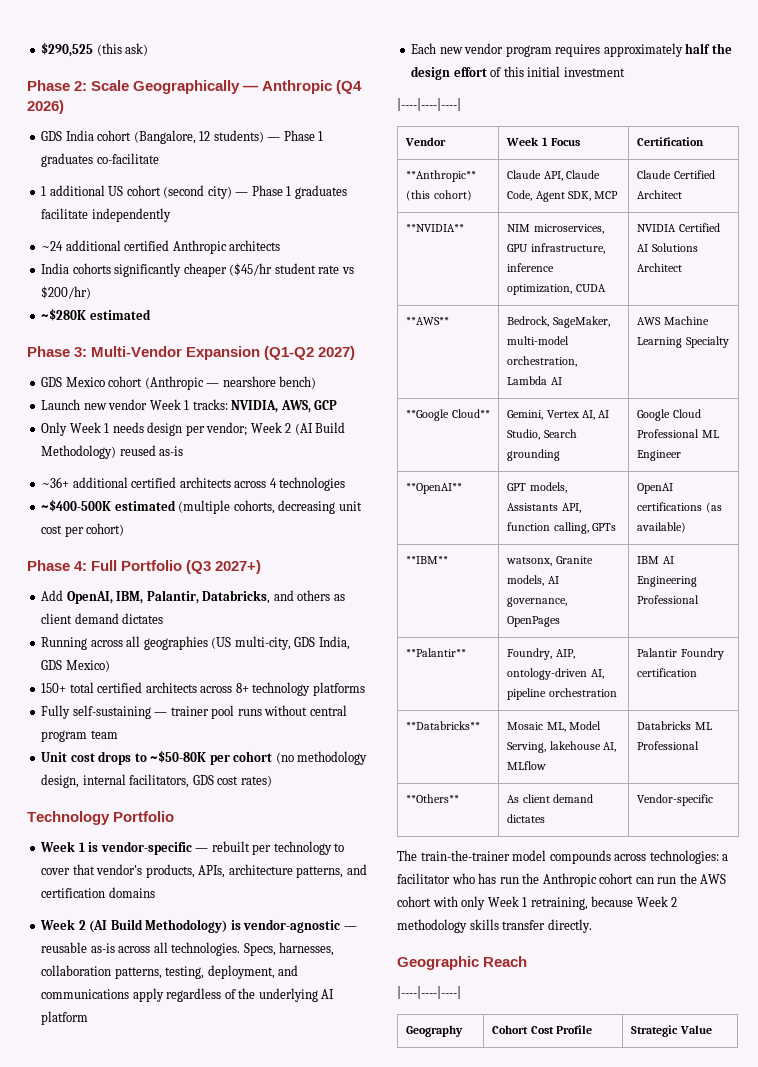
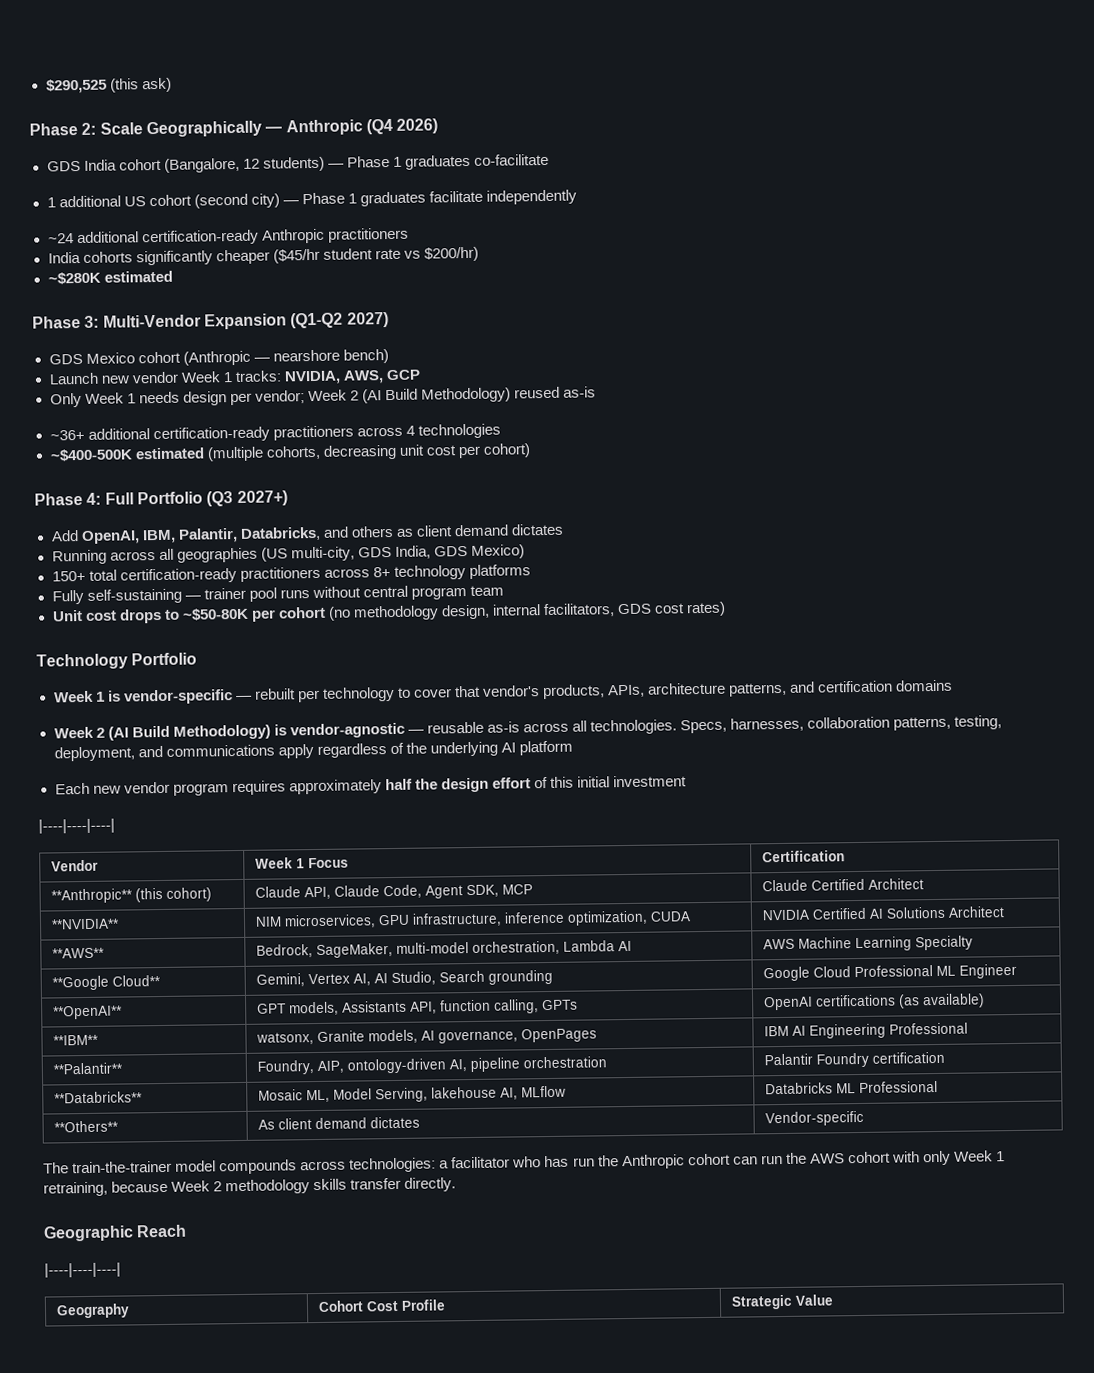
- ~24 additional certified Anthropic architects
+ ~24 additional certification-ready Anthropic practitioners
- ~36+ additional certified architects across 4 technologies
+ ~36+ additional certification-ready practitioners across 4 technologies
- 150+ total certified architects across 8+ technology platforms
+ 150+ total certification-ready practitioners across 8+ technology platforms

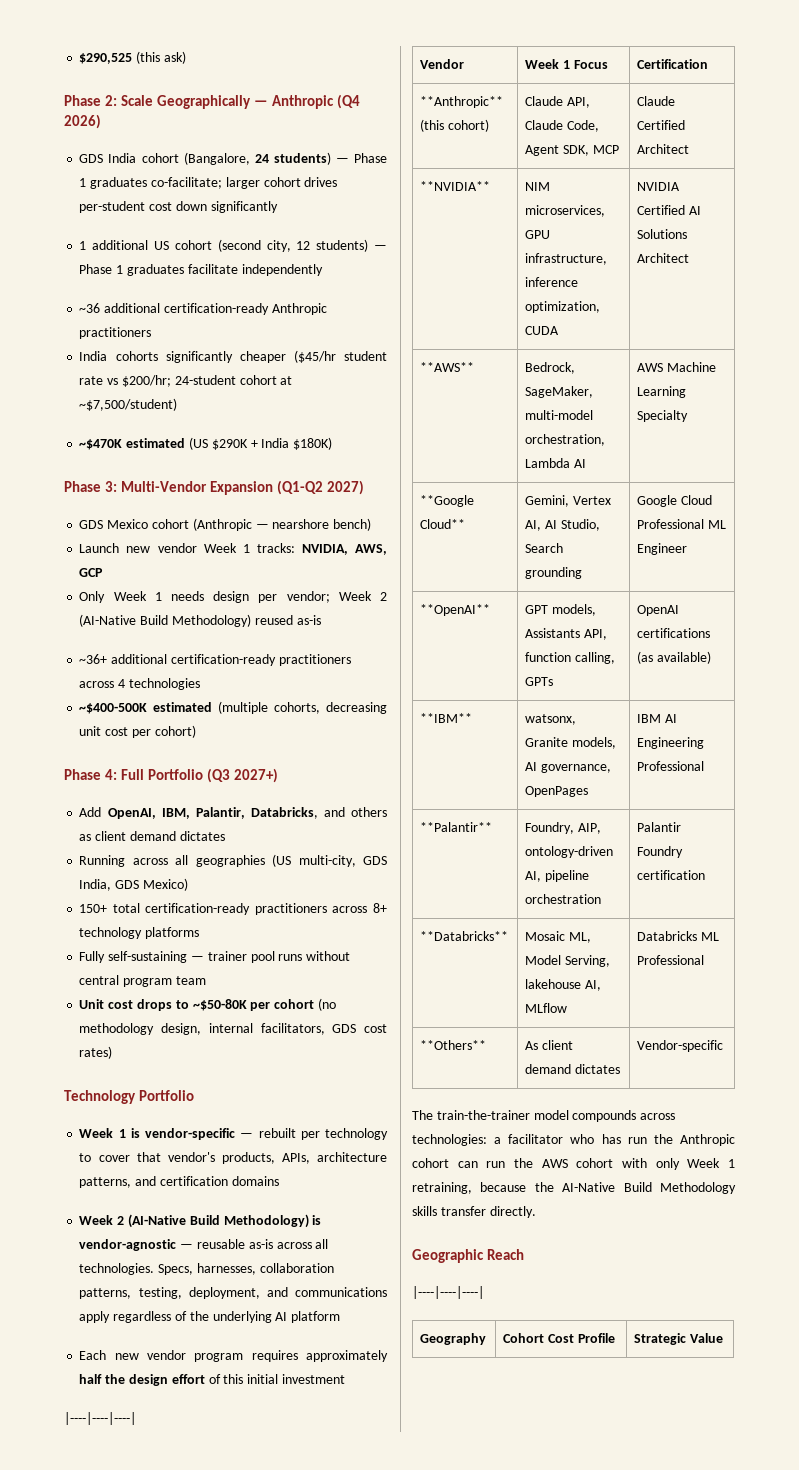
- GDS India cohort (Bangalore, 12 students) — Phase 1 graduates co-facilitate
+ GDS India cohort (Bangalore, 24 students) — Phase 1 graduates co-facilitate; larger cohort drives per-student cost down significantly
- 1 additional US cohort (second city) — Phase 1 graduates facilitate independently
+ 1 additional US cohort (second city, 12 students) — Phase 1 graduates facilitate independently
- ~24 additional certification-ready Anthropic practitioners
+ ~36 additional certification-ready Anthropic practitioners
- India cohorts significantly cheaper ($45/hr student rate vs $200/hr)
- ~$280K estimated
+ India cohorts significantly cheaper ($45/hr student rate vs $200/hr; 24-student cohort at ~$7,500/student)
+ ~$470K estimated (US $290K + India $180K)
- Only Week 1 needs design per vendor; Week 2 (AI Build Methodology) reused as-is
+ Only Week 1 needs design per vendor; Week 2 (AI-Native Build Methodology) reused as-is
- Week 2 (AI Build Methodology) is vendor-agnostic — reusable as-is across all technologies.
+ Week 2 (AI-Native Build Methodology) is vendor-agnostic — reusable as-is across all technologies.
- The train-the-trainer model compounds across technologies: a facilitator who has run the Anthropic cohort can run the AWS cohort with only Week 1 retraining, because Week 2 methodology skills transfer directly.
+ The train-the-trainer model compounds across technologies: a facilitator who has run the Anthropic cohort can run the AWS cohort with only Week 1 retraining, because the AI-Native Build Methodology skills transfer directly.

